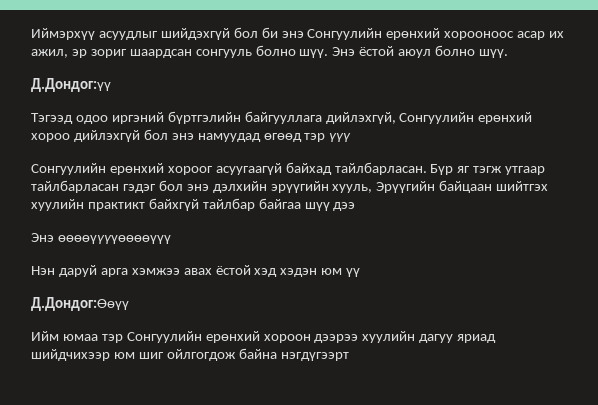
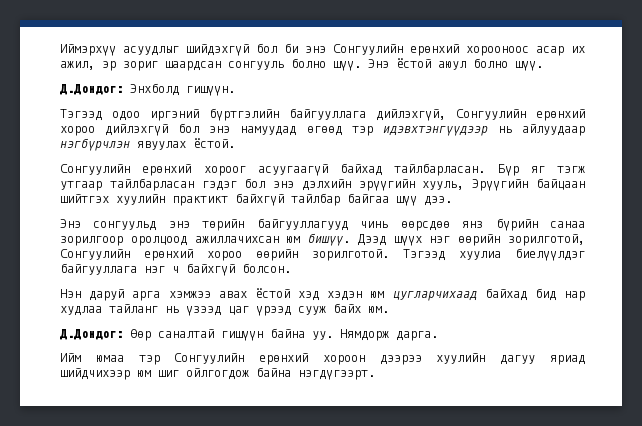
- Д.Дондог:үү
+ Д.Дондог: Энхболд гишүүн.
- Тэгээд одоо иргэний бүртгэлийн байгууллага дийлэхгүй, Сонгуулийн ерөнхий хороо дийлэхгүй бол энэ намуудад өгөөд тэр үүү
+ Тэгээд одоо иргэний бүртгэлийн байгууллага дийлэхгүй, Сонгуулийн ерөнхий хороо дийлэхгүй бол энэ намуудад өгөөд тэр идэвхтэнгүүдээр нь айлуудаар нэгбүрчлэн явуулах ёстой.
- Бүр яг тэгж утгаар тайлбарласан гэдэг бол энэ дэлхийн эрүүгийн хууль, Эрүүгийн байцаан шийтгэх хуулийн практикт байхгүй тайлбар байгаа шүү дээ
- Энэ өөөөүүүүөөөөүүү
+ Бүр яг тэгж утгаар тайлбарласан гэдэг бол энэ дэлхийн эрүүгийн хууль, Эрүүгийн байцаан шийтгэх хуулийн практикт байхгүй тайлбар байгаа шүү дээ.
+ Энэ сонгуульд энэ төрийн байгууллагууд чинь өөрсдөө янз бүрийн санаа зорилгоор оролцоод ажиллачихсан юм бишүү. Дээд шүүх нэг өөрийн зорилготой, Сонгуулийн ерөнхий хороо өөрийн зорилготой. Тэгээд хуулиа биелүүлдэг байгууллага нэг ч байхгүй болсон.
- Нэн даруй арга хэмжээ авах ёстой хэд хэдэн юм үү
- Д.Дондог:Өөүү
+ Нэн даруй арга хэмжээ авах ёстой хэд хэдэн юм цугларчихаад байхад бид нар худлаа тайланг нь үзээд цаг үрээд сууж байх юм.
+ Д.Дондог: Өөр саналтай гишүүн байна уу. Нямдорж дарга.
- Ийм юмаа тэр Сонгуулийн ерөнхий хороон дээрээ хуулийн дагуу яриад шийдчихээр юм шиг ойлгогдож байна нэгдүгээрт
+ Ийм юмаа тэр Сонгуулийн ерөнхий хороон дээрээ хуулийн дагуу яриад шийдчихээр юм шиг ойлгогдож байна нэгдүгээрт.

